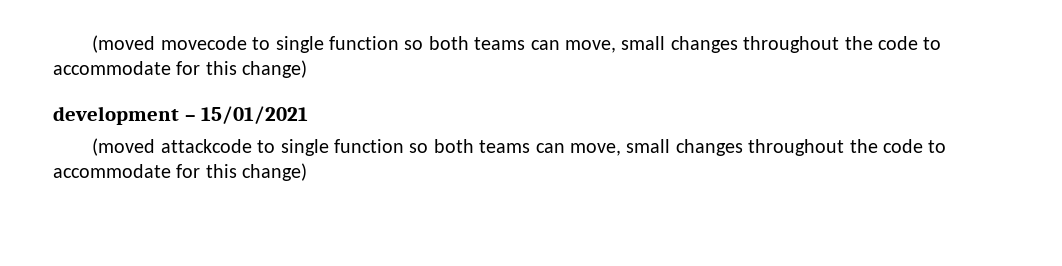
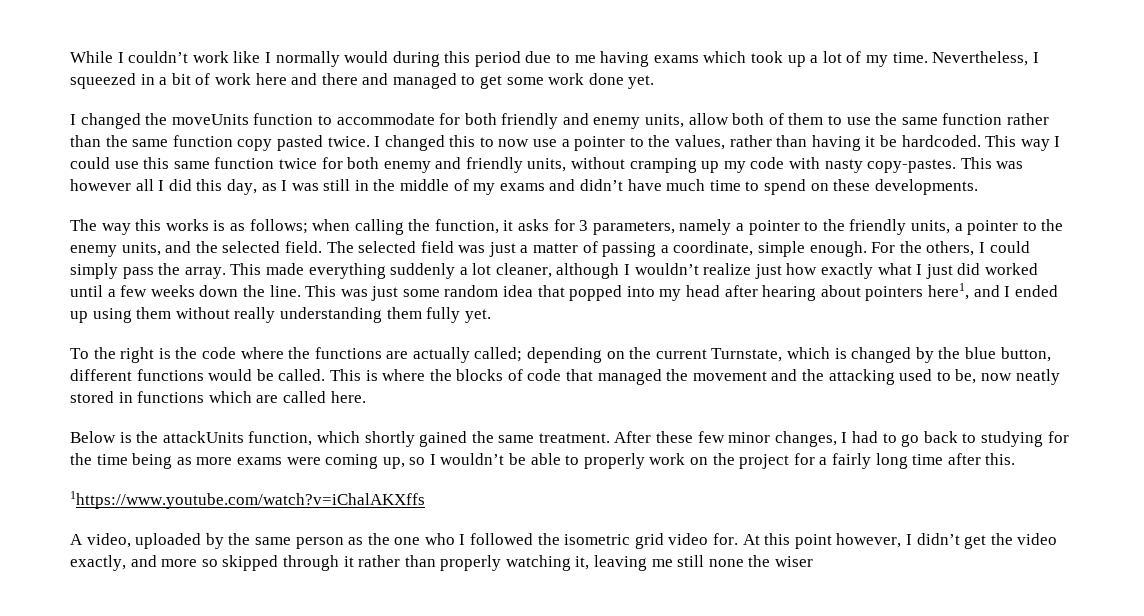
- (moved movecode to single function so both teams can move, small changes throughout the code to accommodate for this change)
- development – 15/01/2021
- (moved attackcode to single function so both teams can move, small changes throughout the code to accommodate for this change)
+ While I couldn’t work like I normally would during this period due to me having exams which took up a lot of my time. Nevertheless, I squeezed in a bit of work here and there and managed to get some work done yet.
+ I changed the moveUnits function to accommodate for both friendly and enemy units, allow both of them to use the same function rather than the same function copy pasted twice. I changed this to now use a pointer to the values, rather than having it be hardcoded. This way I could use this same function twice for both enemy and friendly units, without cramping up my code with nasty copy-pastes. This was however all I did this day, as I was still in the middle of my exams and didn’t have much time to spend on these developments.
+ The way this works is as follows; when calling the function, it asks for 3 parameters, namely a pointer to the friendly units, a pointer to the enemy units, and the selected field. The selected field was just a matter of passing a coordinate, simple enough. For the others, I could simply pass the array. This made everything suddenly a lot cleaner, although I wouldn’t realize just how exactly what I just did worked until a few weeks down the line. This was just some random idea that popped into my head after hearing about pointers here1, and I ended up using them without really understanding them fully yet.
+ To the right is the code where the functions are actually called; depending on the current Turnstate, which is changed by the blue button, different functions would be called. This is where the blocks of code that managed the movement and the attacking used to be, now neatly stored in functions which are called here.
+ Below is the attackUnits function, which shortly gained the same treatment. After these few minor changes, I had to go back to studying for the time being as more exams were coming up, so I wouldn’t be able to properly work on the project for a fairly long time after this.
+ 1https://www.youtube.com/watch?v=iChalAKXffs
+ A video, uploaded by the same person as the one who I followed the isometric grid video for. At this point however, I didn’t get the video exactly, and more so skipped through it rather than properly watching it, leaving me still none the wiser

